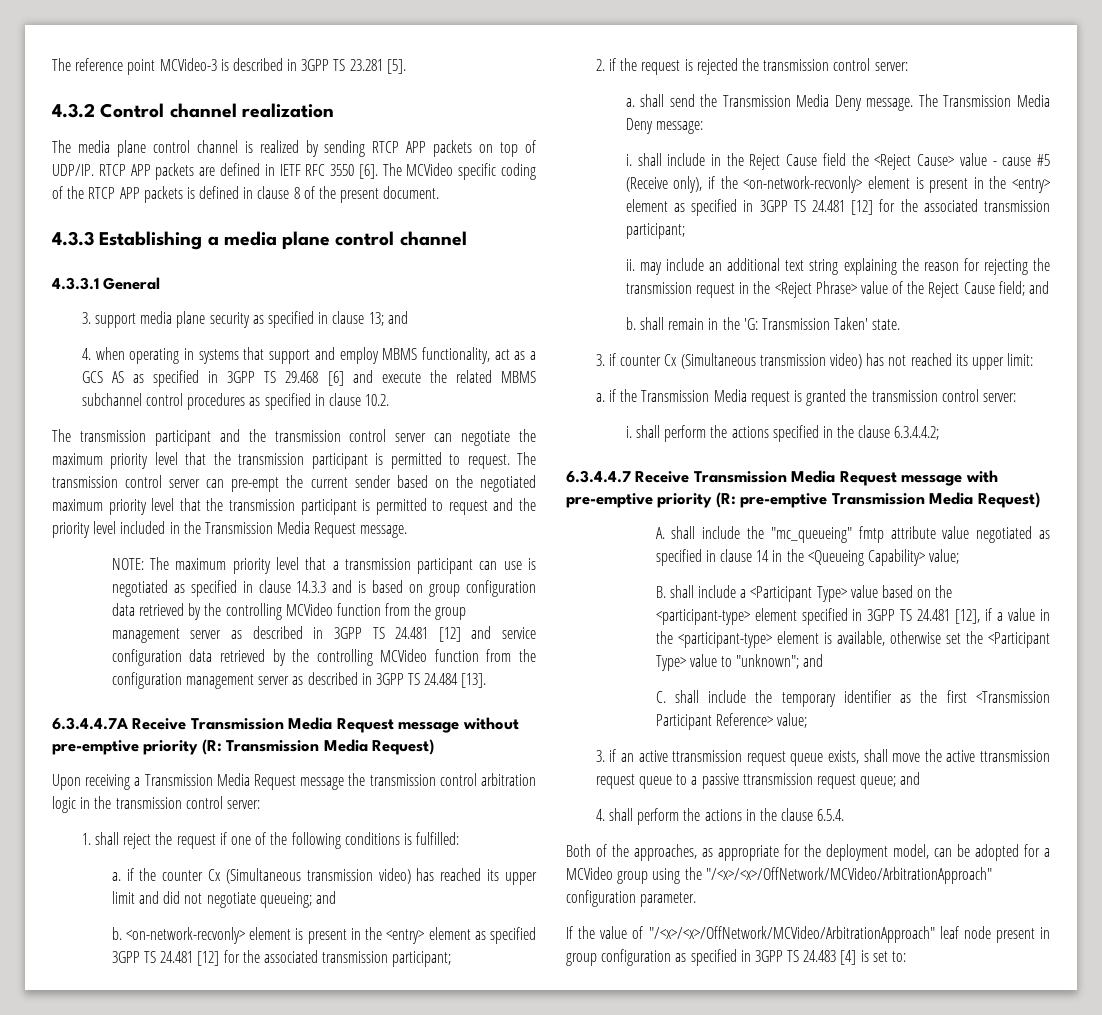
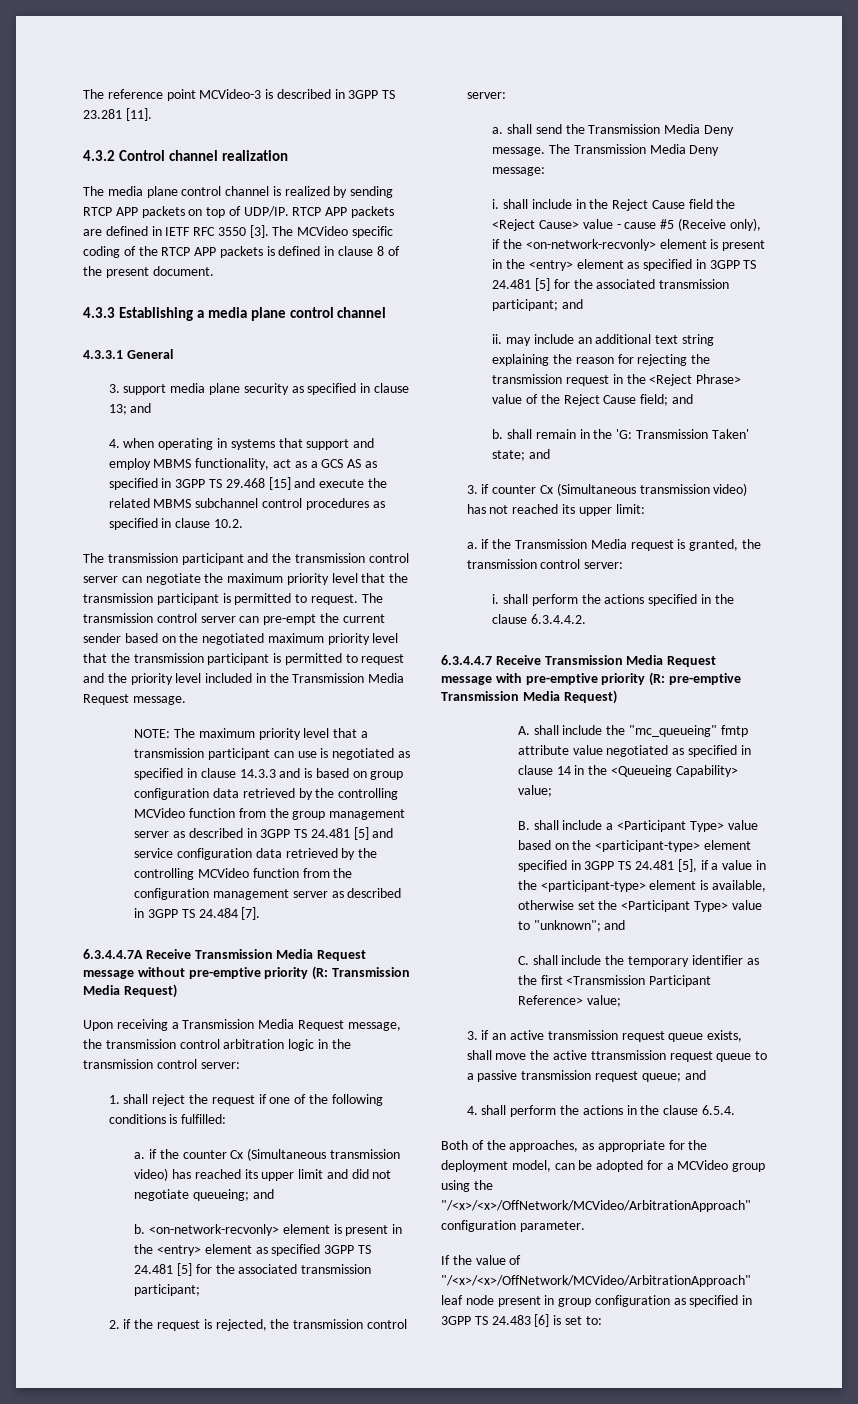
- The reference point MCVideo-3 is described in 3GPP TS 23.281 [5].
+ The reference point MCVideo-3 is described in 3GPP TS 23.281 [11].
- RTCP APP packets are defined in IETF RFC 3550 [6].
+ RTCP APP packets are defined in IETF RFC 3550 [3].
- 4. when operating in systems that support and employ MBMS functionality, act as a GCS AS as specified in 3GPP TS 29.468 [6] and execute the related MBMS subchannel control procedures as specified in clause 10.2.
+ 4. when operating in systems that support and employ MBMS functionality, act as a GCS AS as specified in 3GPP TS 29.468 [15] and execute the related MBMS subchannel control procedures as specified in clause 10.2.
- The maximum priority level that a transmission participant can use is negotiated as specified in clause 14.3.3 and is based on group configuration data retrieved by the controlling MCVideo function from the group management server as described in 3GPP TS 24.481 [12] and service configuration data retrieved by the controlling MCVideo function from the configuration management server as described in 3GPP TS 24.484 [13].
+ The maximum priority level that a transmission participant can use is negotiated as specified in clause 14.3.3 and is based on group configuration data retrieved by the controlling MCVideo function from the group management server as described in 3GPP TS 24.481 [5] and service configuration data retrieved by the controlling MCVideo function from the configuration management server as described in 3GPP TS 24.484 [7].
- Upon receiving a Transmission Media Request message the transmission control arbitration logic in the transmission control server:
+ Upon receiving a Transmission Media Request message, the transmission control arbitration logic in the transmission control server:
- <on-network-recvonly> element is present in the <entry> element as specified 3GPP TS 24.481 [12] for the associated transmission participant;
+ <on-network-recvonly> element is present in the <entry> element as specified 3GPP TS 24.481 [5] for the associated transmission participant;
- 2. if the request is rejected the transmission control server:
+ 2. if the request is rejected, the transmission control server:
- i. shall include in the Reject Cause field the <Reject Cause> value - cause #5 (Receive only), if the <on-network-recvonly> element is present in the <entry> element as specified in 3GPP TS 24.481 [12] for the associated transmission participant;
+ i. shall include in the Reject Cause field the <Reject Cause> value - cause #5 (Receive only), if the <on-network-recvonly> element is present in the <entry> element as specified in 3GPP TS 24.481 [5] for the associated transmission participant; and
- b. shall remain in the 'G: Transmission Taken' state.
+ b. shall remain in the 'G: Transmission Taken' state; and
- a. if the Transmission Media request is granted the transmission control server:
+ a. if the Transmission Media request is granted, the transmission control server:
- i. shall perform the actions specified in the clause 6.3.4.4.2;
+ i. shall perform the actions specified in the clause 6.3.4.4.2.
- B. shall include a <Participant Type> value based on the <participant-type> element specified in 3GPP TS 24.481 [12], if a value in the <participant-type> element is available, otherwise set the <Participant Type> value to "unknown"; and
+ B. shall include a <Participant Type> value based on the <participant-type> element specified in 3GPP TS 24.481 [5], if a value in the <participant-type> element is available, otherwise set the <Participant Type> value to "unknown"; and
- 3. if an active ttransmission request queue exists, shall move the active ttransmission request queue to a passive ttransmission request queue; and
+ 3. if an active transmission request queue exists, shall move the active ttransmission request queue to a passive transmission request queue; and
- If the value of "/<x>/<x>/OffNetwork/MCVideo/ArbitrationApproach" leaf node present in group configuration as specified in 3GPP TS 24.483 [4] is set to:
+ If the value of "/<x>/<x>/OffNetwork/MCVideo/ArbitrationApproach" leaf node present in group configuration as specified in 3GPP TS 24.483 [6] is set to:

